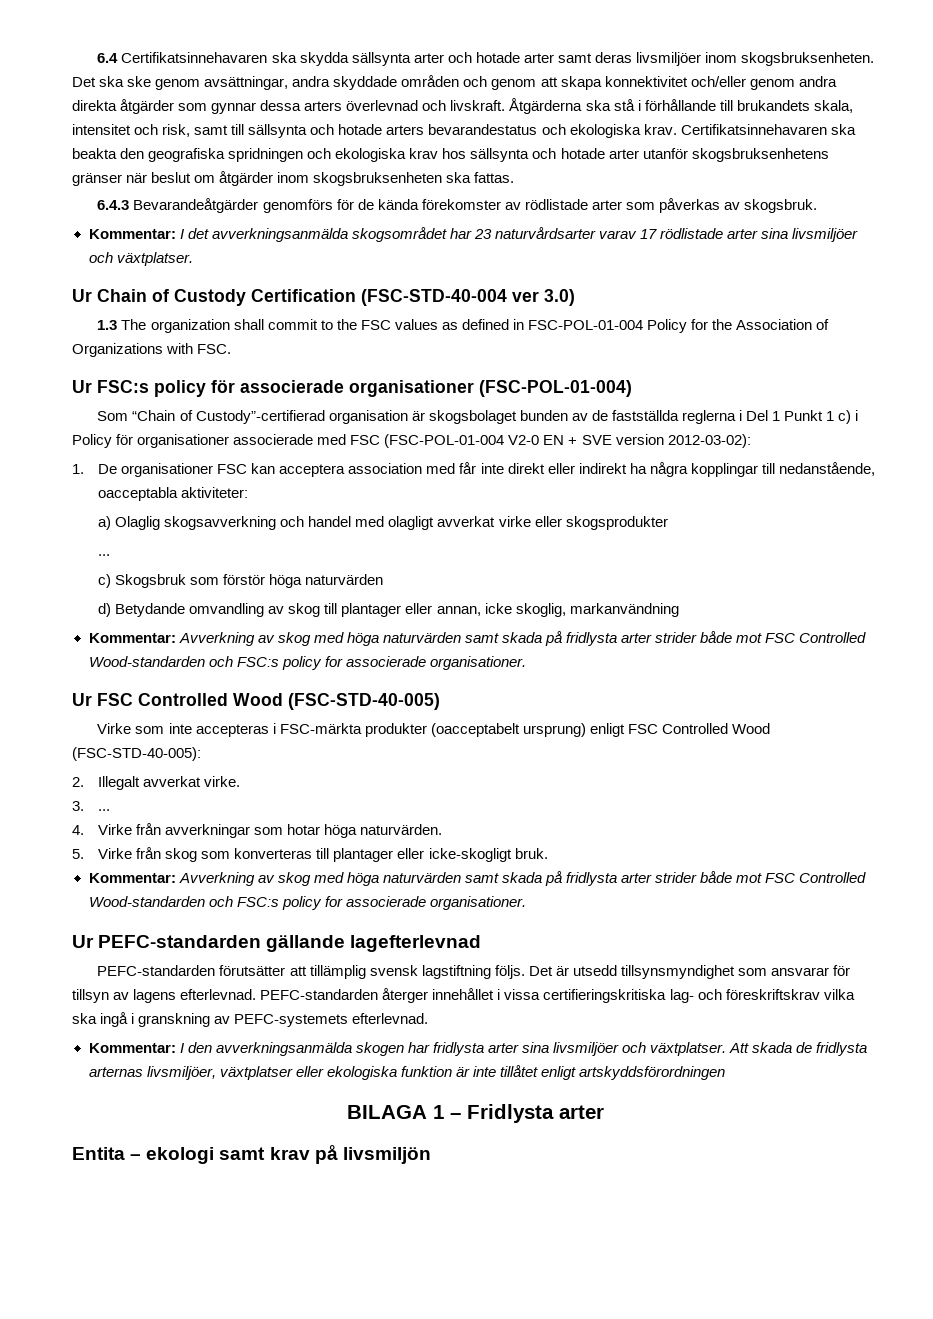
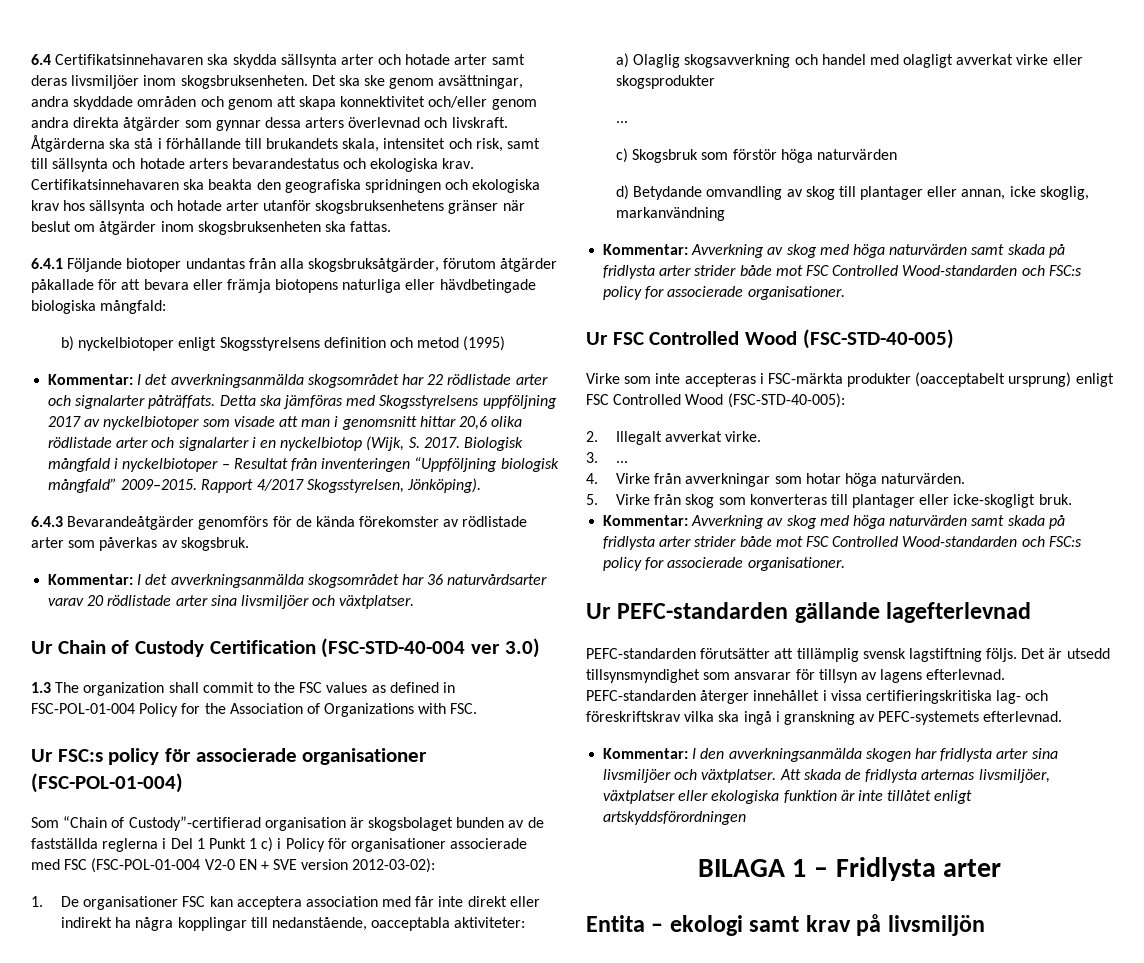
+ 6.4.1 Följande biotoper undantas från alla skogsbruksåtgärder, förutom åtgärder påkallade för att bevara eller främja biotopens naturliga eller hävdbetingade biologiska mångfald:
+ b) nyckelbiotoper enligt Skogsstyrelsens definition och metod (1995)
+ Kommentar: I det avverkningsanmälda skogsområdet har 22 rödlistade arter och signalarter påträffats. Detta ska jämföras med Skogsstyrelsens uppföljning 2017 av nyckelbiotoper som visade att man i genomsnitt hittar 20,6 olika rödlistade arter och signalarter i en nyckelbiotop (Wijk, S. 2017. Biologisk mångfald i nyckelbiotoper – Resultat från inventeringen “Uppföljning biologisk mångfald” 2009–2015. Rapport 4/2017 Skogsstyrelsen, Jönköping).
- Kommentar: I det avverkningsanmälda skogsområdet har 23 naturvårdsarter varav 17 rödlistade arter sina livsmiljöer och växtplatser.
+ Kommentar: I det avverkningsanmälda skogsområdet har 36 naturvårdsarter varav 20 rödlistade arter sina livsmiljöer och växtplatser.

